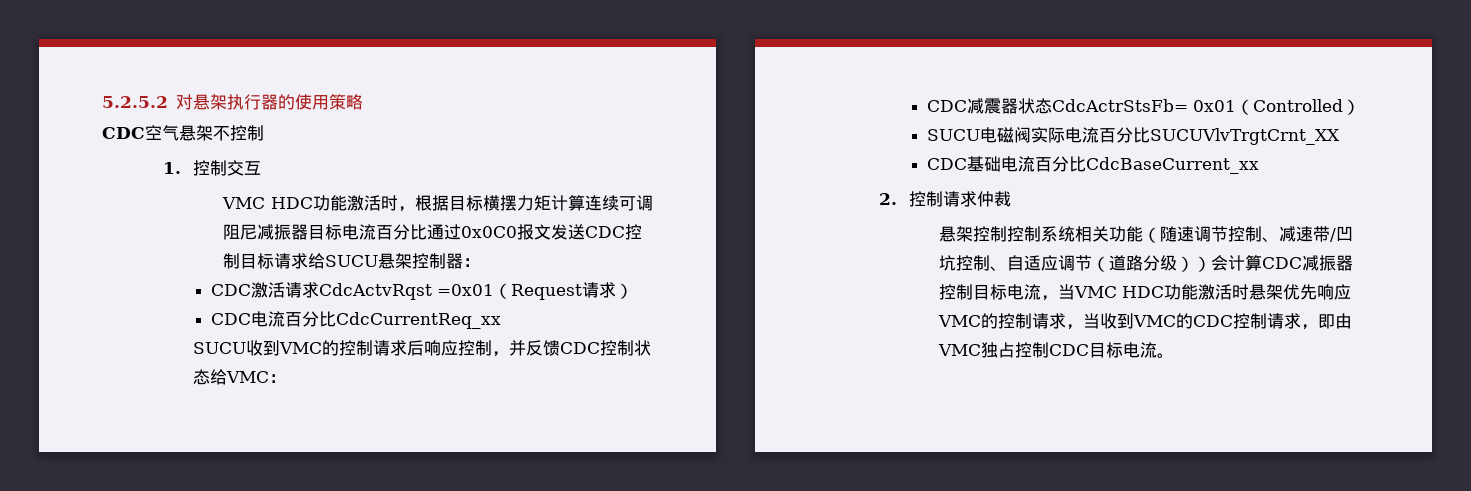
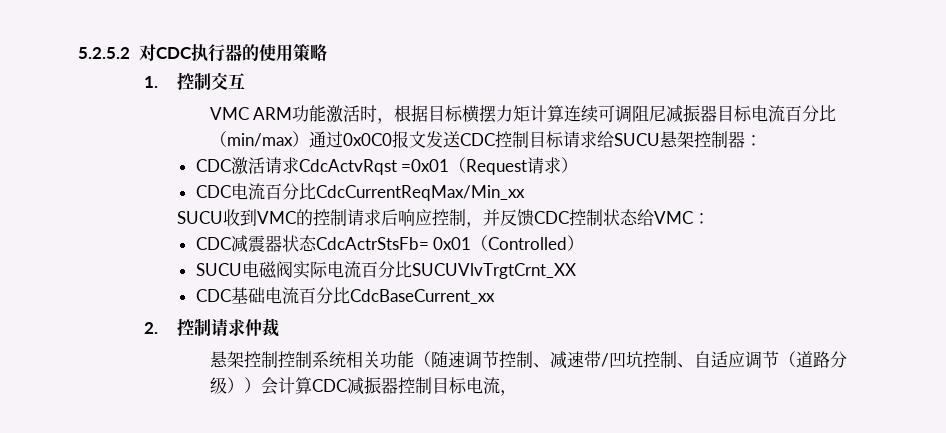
- 5.2.5.2对悬架执行器的使用策略
+ 5.2.5.2对CDC执行器的使用策略
- CDC空气悬架不控制
- VMC HDC功能激活时，根据目标横摆力矩计算连续可调阻尼减振器目标电流百分比通过0x0C0报文发送CDC控制目标请求给SUCU悬架控制器：
+ VMC ARM功能激活时，根据目标横摆力矩计算连续可调阻尼减振器目标电流百分比（min/max）通过0x0C0报文发送CDC控制目标请求给SUCU悬架控制器：
- CDC电流百分比CdcCurrentReq_xx
+ CDC电流百分比CdcCurrentReqMax/Min_xx
- 悬架控制控制系统相关功能（随速调节控制、减速带/凹坑控制、自适应调节（道路分级））会计算CDC减振器控制目标电流，当VMC HDC功能激活时悬架优先响应VMC的控制请求，当收到VMC的CDC控制请求，即由VMC独占控制CDC目标电流。
+ 悬架控制控制系统相关功能（随速调节控制、减速带/凹坑控制、自适应调节（道路分级））会计算CDC减振器控制目标电流，

